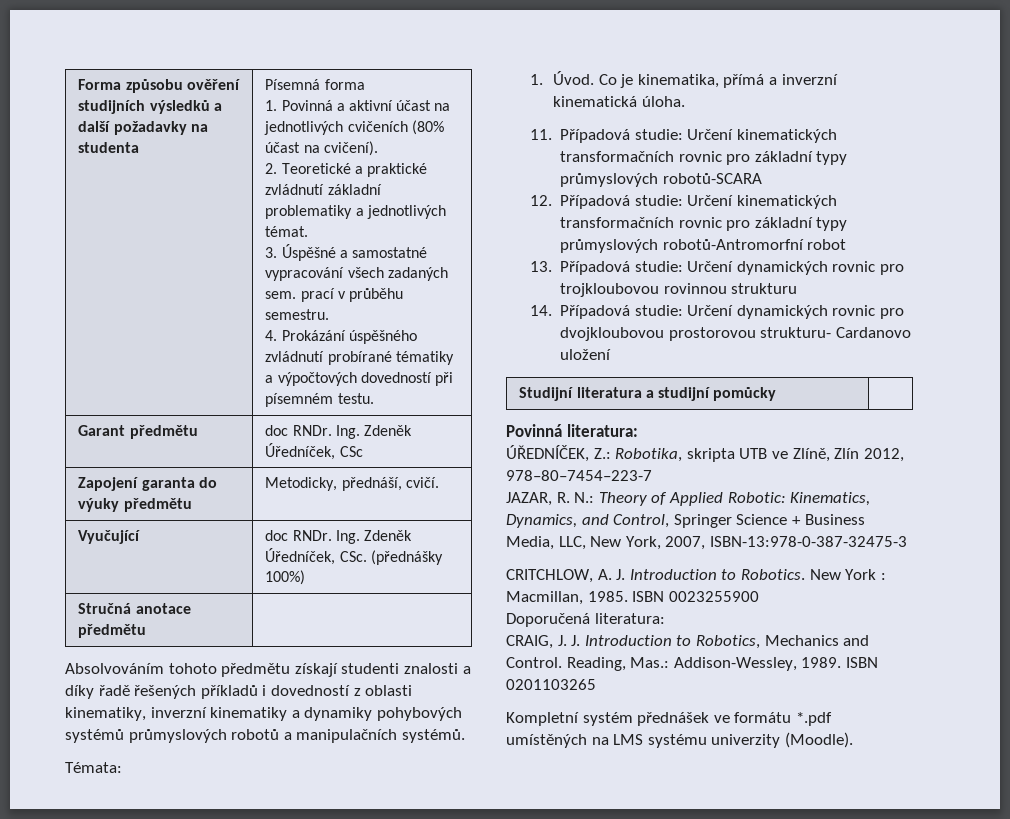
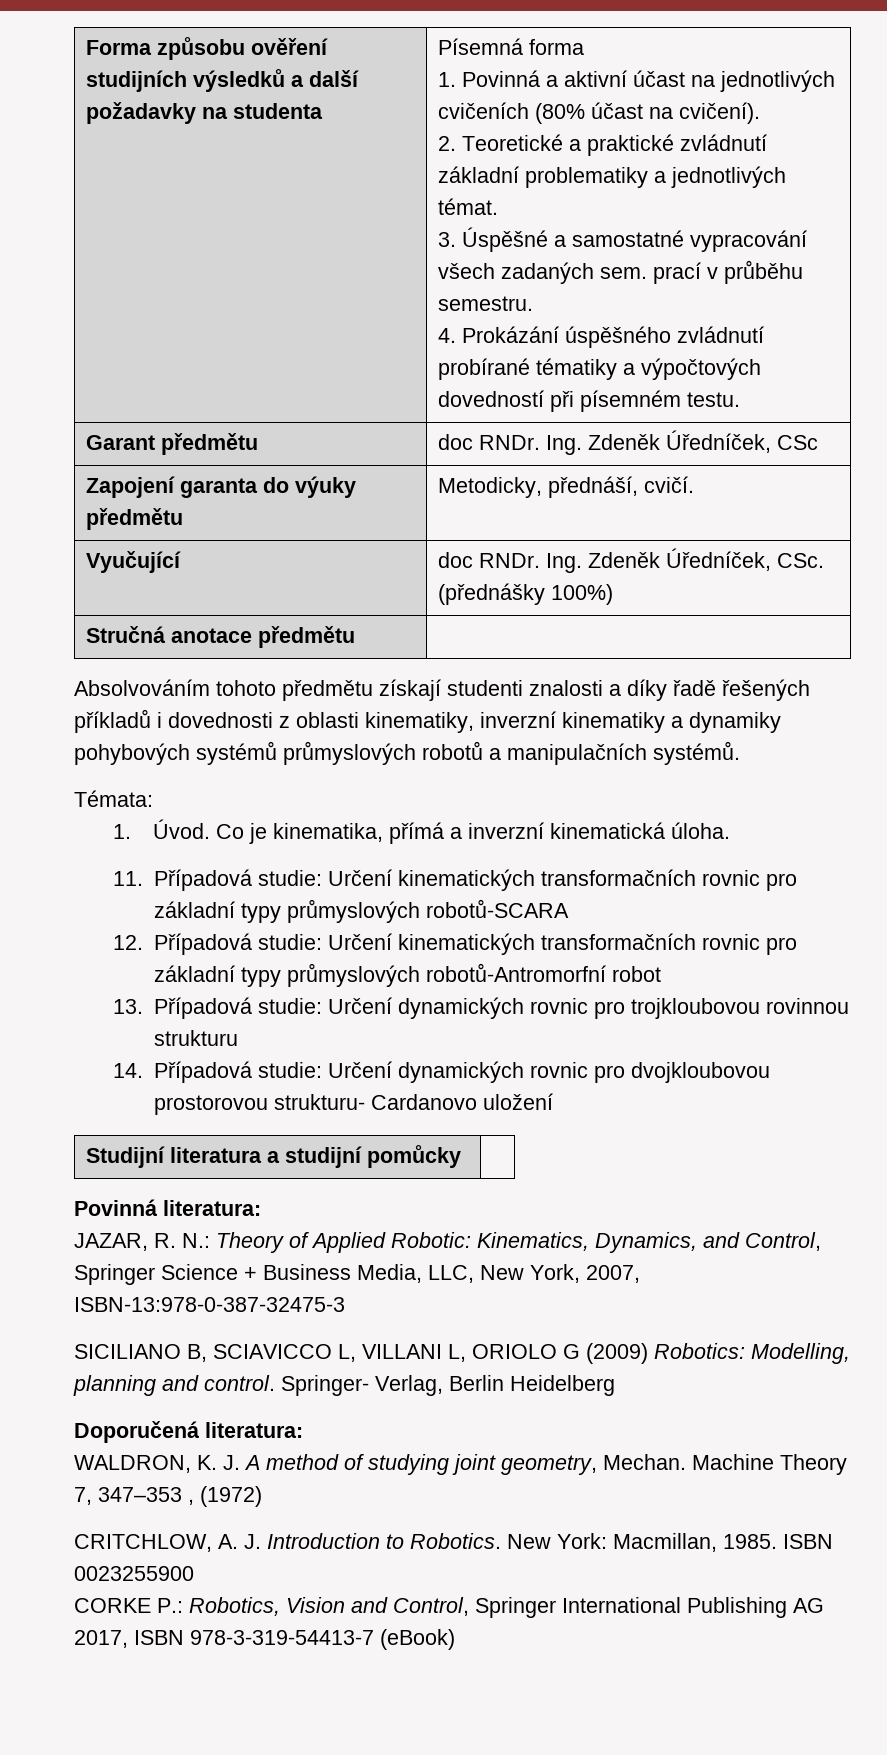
- Absolvováním tohoto předmětu získají studenti znalosti a díky řadě řešených příkladů i dovedností z oblasti kinematiky, inverzní kinematiky a dynamiky pohybových systémů průmyslových robotů a manipulačních systémů.
+ Absolvováním tohoto předmětu získají studenti znalosti a díky řadě řešených příkladů i dovednosti z oblasti kinematiky, inverzní kinematiky a dynamiky pohybových systémů průmyslových robotů a manipulačních systémů.
- ÚŘEDNÍČEK, Z.: Robotika, skripta UTB ve Zlíně, Zlín 2012, 978–80–7454–223-7
+ SICILIANO B, SCIAVICCO L, VILLANI L, ORIOLO G (2009) Robotics: Modelling, planning and control. Springer- Verlag, Berlin Heidelberg
+ Doporučená literatura:
+ WALDRON, K. J. A method of studying joint geometry, Mechan. Machine Theory 7, 347–353 , (1972)
- New York : Macmillan, 1985.
+ New York: Macmillan, 1985.
- Doporučená literatura:
- CRAIG, J. J. Introduction to Robotics, Mechanics and Control. Reading, Mas.: Addison-Wessley, 1989. ISBN 0201103265
- Kompletní systém přednášek ve formátu *.pdf umístěných na LMS systému univerzity (Moodle).
+ CORKE P.: Robotics, Vision and Control, Springer International Publishing AG 2017, ISBN 978-3-319-54413-7 (eBook)

